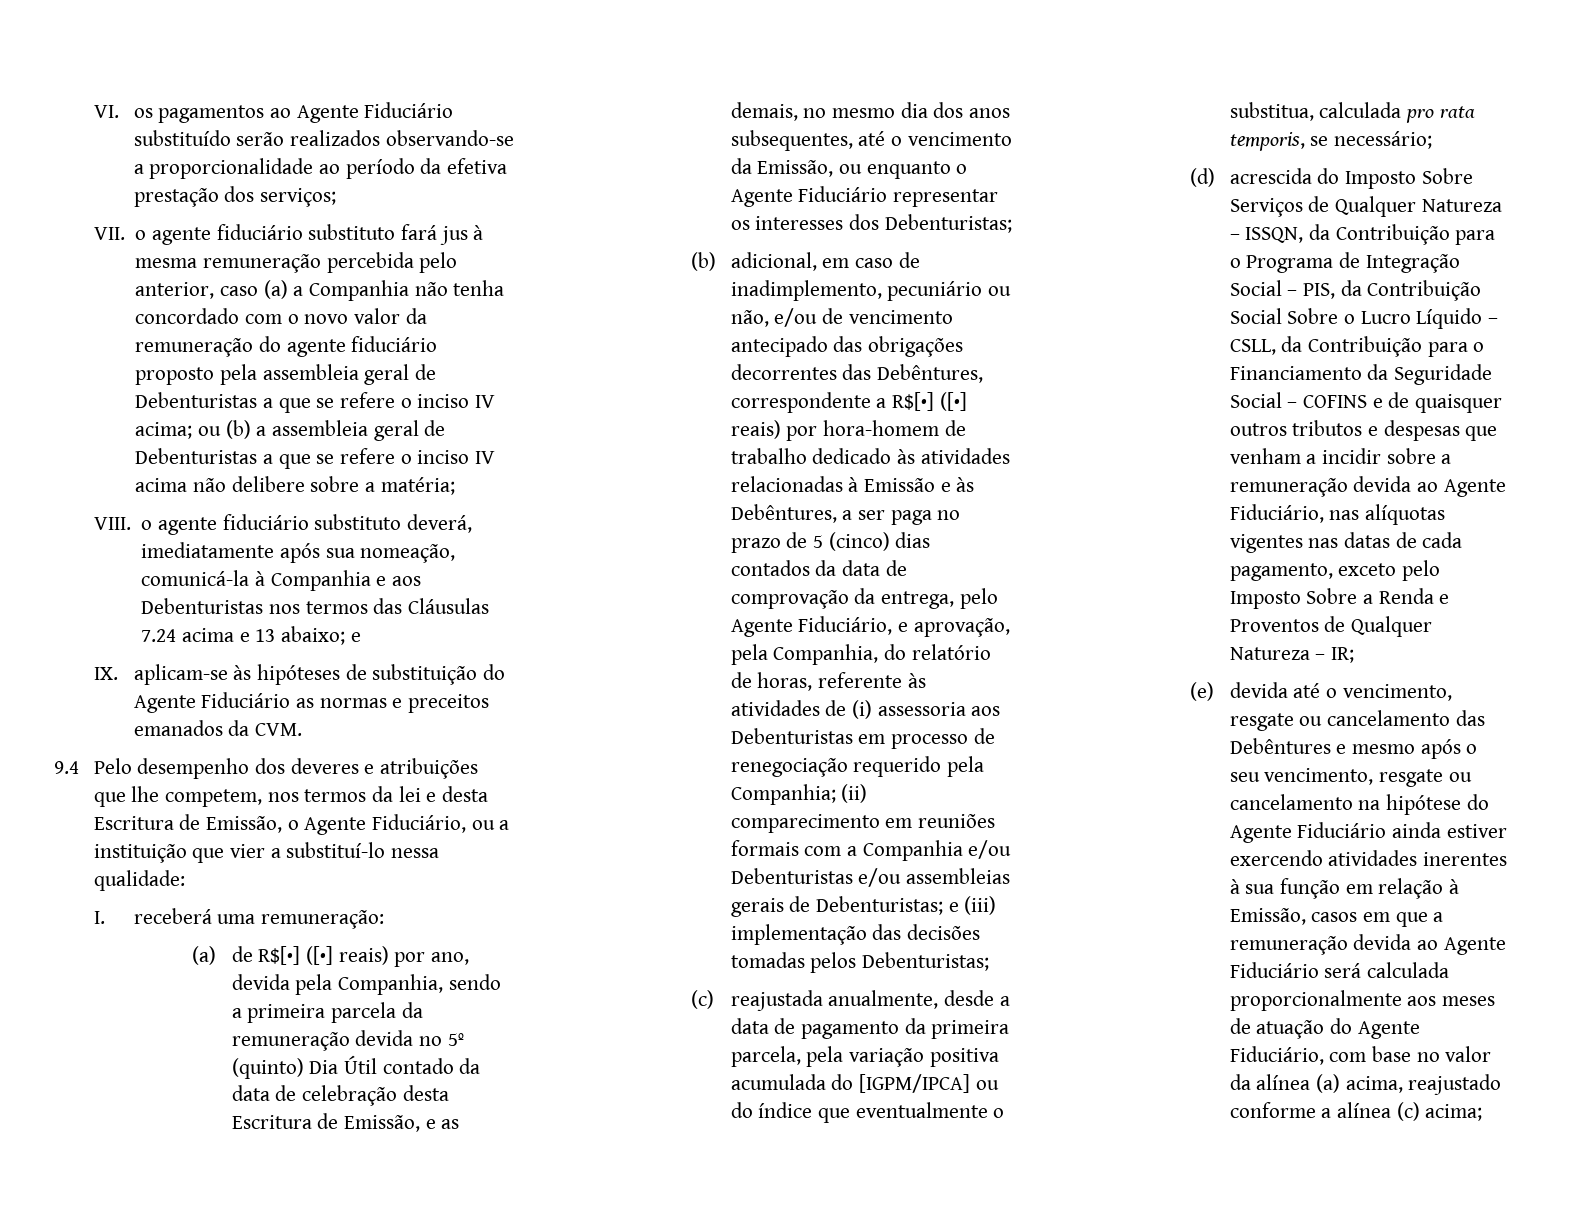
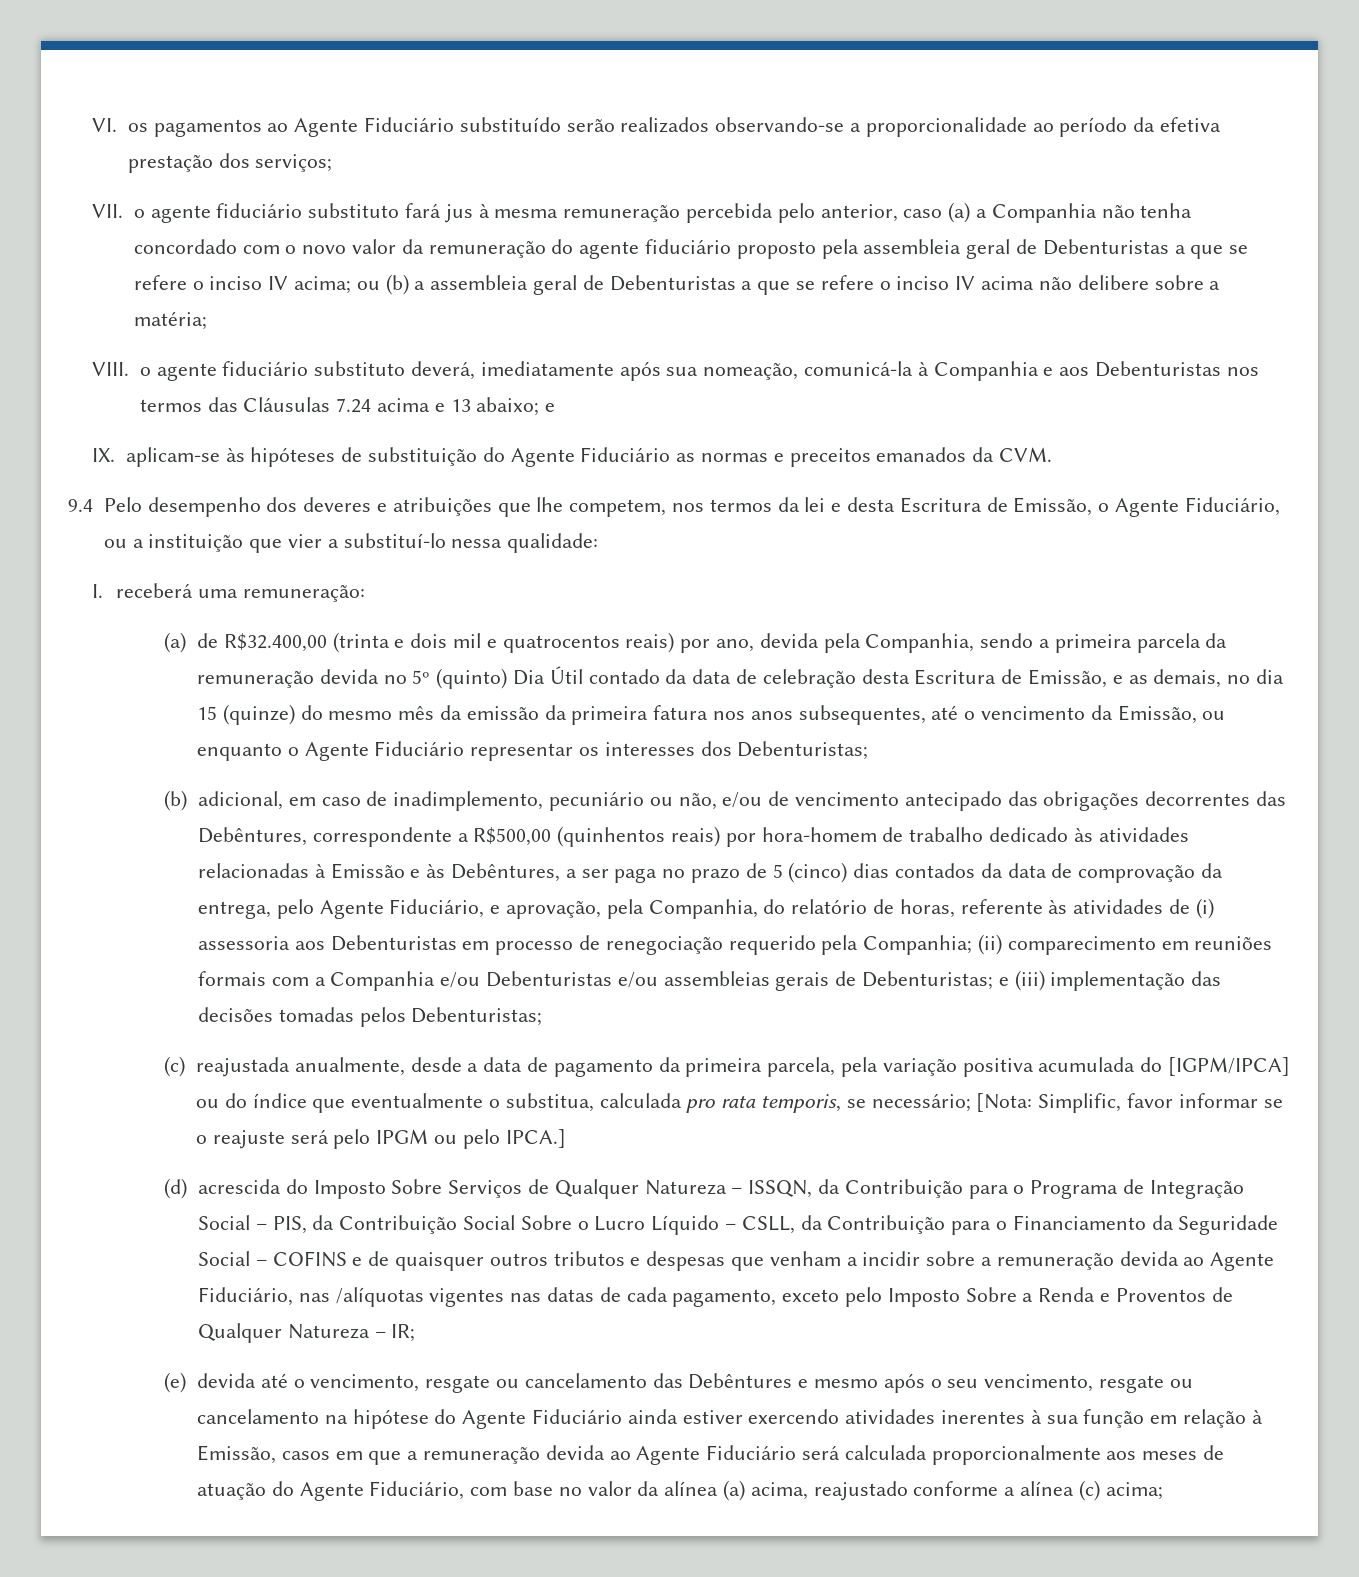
- (a) de R$[•] ([•] reais) por ano, devida pela Companhia, sendo a primeira parcela da remuneração devida no 5º (quinto) Dia Útil contado da data de celebração desta Escritura de Emissão, e as demais, no mesmo dia dos anos subsequentes, até o vencimento da Emissão, ou enquanto o Agente Fiduciário representar os interesses dos Debenturistas;
+ (a) de R$32.400,00 (trinta e dois mil e quatrocentos reais) por ano, devida pela Companhia, sendo a primeira parcela da remuneração devida no 5º (quinto) Dia Útil contado da data de celebração desta Escritura de Emissão, e as demais, no dia 15 (quinze) do mesmo mês da emissão da primeira fatura nos anos subsequentes, até o vencimento da Emissão, ou enquanto o Agente Fiduciário representar os interesses dos Debenturistas;
- (b) adicional, em caso de inadimplemento, pecuniário ou não, e/ou de vencimento antecipado das obrigações decorrentes das Debêntures, correspondente a R$[•] ([•] reais) por hora-homem de trabalho dedicado às atividades relacionadas à Emissão e às Debêntures, a ser paga no prazo de 5 (cinco) dias contados da data de comprovação da entrega, pelo Agente Fiduciário, e aprovação, pela Companhia, do relatório de horas, referente às atividades de (i) assessoria aos Debenturistas em processo de renegociação requerido pela Companhia;
+ (b) adicional, em caso de inadimplemento, pecuniário ou não, e/ou de vencimento antecipado das obrigações decorrentes das Debêntures, correspondente a R$500,00 (quinhentos reais) por hora-homem de trabalho dedicado às atividades relacionadas à Emissão e às Debêntures, a ser paga no prazo de 5 (cinco) dias contados da data de comprovação da entrega, pelo Agente Fiduciário, e aprovação, pela Companhia, do relatório de horas, referente às atividades de (i) assessoria aos Debenturistas em processo de renegociação requerido pela Companhia;
- (c) reajustada anualmente, desde a data de pagamento da primeira parcela, pela variação positiva acumulada do [IGPM/IPCA] ou do índice que eventualmente o substitua, calculada pro rata temporis, se necessário;
+ (c) reajustada anualmente, desde a data de pagamento da primeira parcela, pela variação positiva acumulada do [IGPM/IPCA] ou do índice que eventualmente o substitua, calculada pro rata temporis, se necessário; [Nota: Simplific, favor informar se o reajuste será pelo IPGM ou pelo IPCA.]
- (d) acrescida do Imposto Sobre Serviços de Qualquer Natureza – ISSQN, da Contribuição para o Programa de Integração Social – PIS, da Contribuição Social Sobre o Lucro Líquido – CSLL, da Contribuição para o Financiamento da Seguridade Social – COFINS e de quaisquer outros tributos e despesas que venham a incidir sobre a remuneração devida ao Agente Fiduciário, nas alíquotas vigentes nas datas de cada pagamento, exceto pelo Imposto Sobre a Renda e Proventos de Qualquer Natureza – IR;
+ (d) acrescida do Imposto Sobre Serviços de Qualquer Natureza – ISSQN, da Contribuição para o Programa de Integração Social – PIS, da Contribuição Social Sobre o Lucro Líquido – CSLL, da Contribuição para o Financiamento da Seguridade Social – COFINS e de quaisquer outros tributos e despesas que venham a incidir sobre a remuneração devida ao Agente Fiduciário, nas /alíquotas vigentes nas datas de cada pagamento, exceto pelo Imposto Sobre a Renda e Proventos de Qualquer Natureza – IR;

